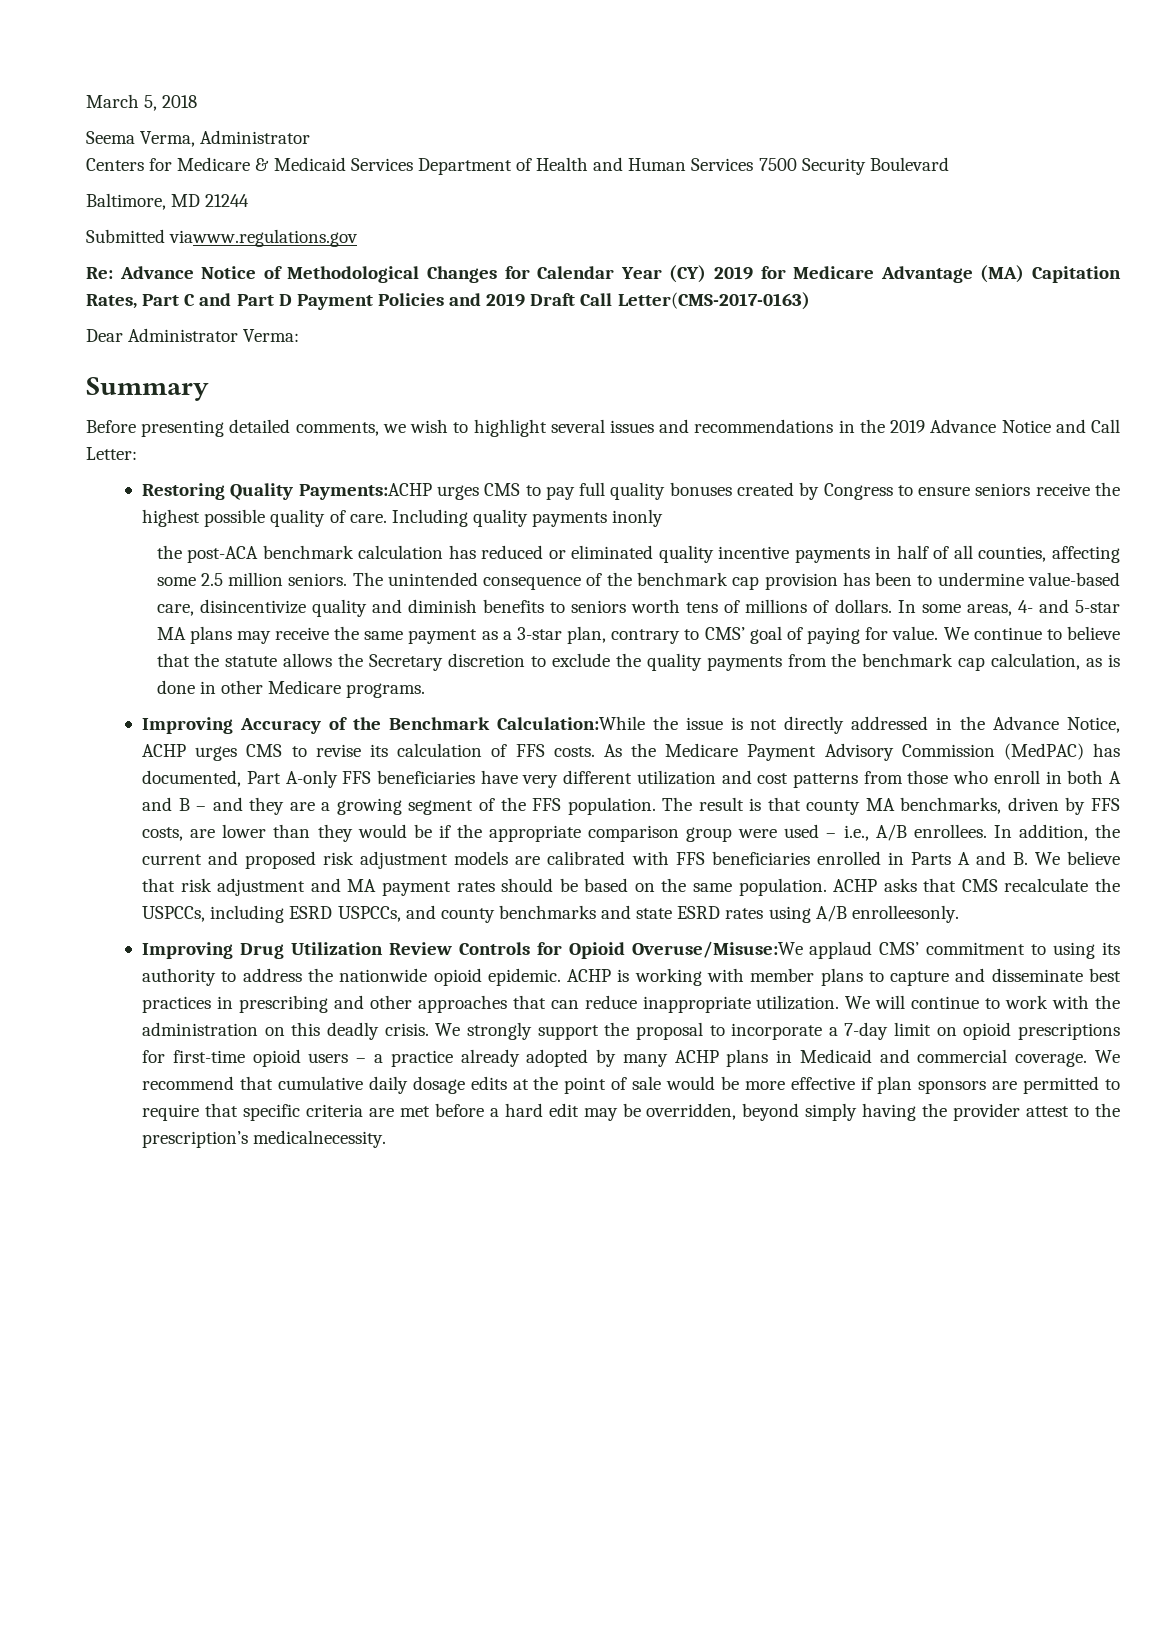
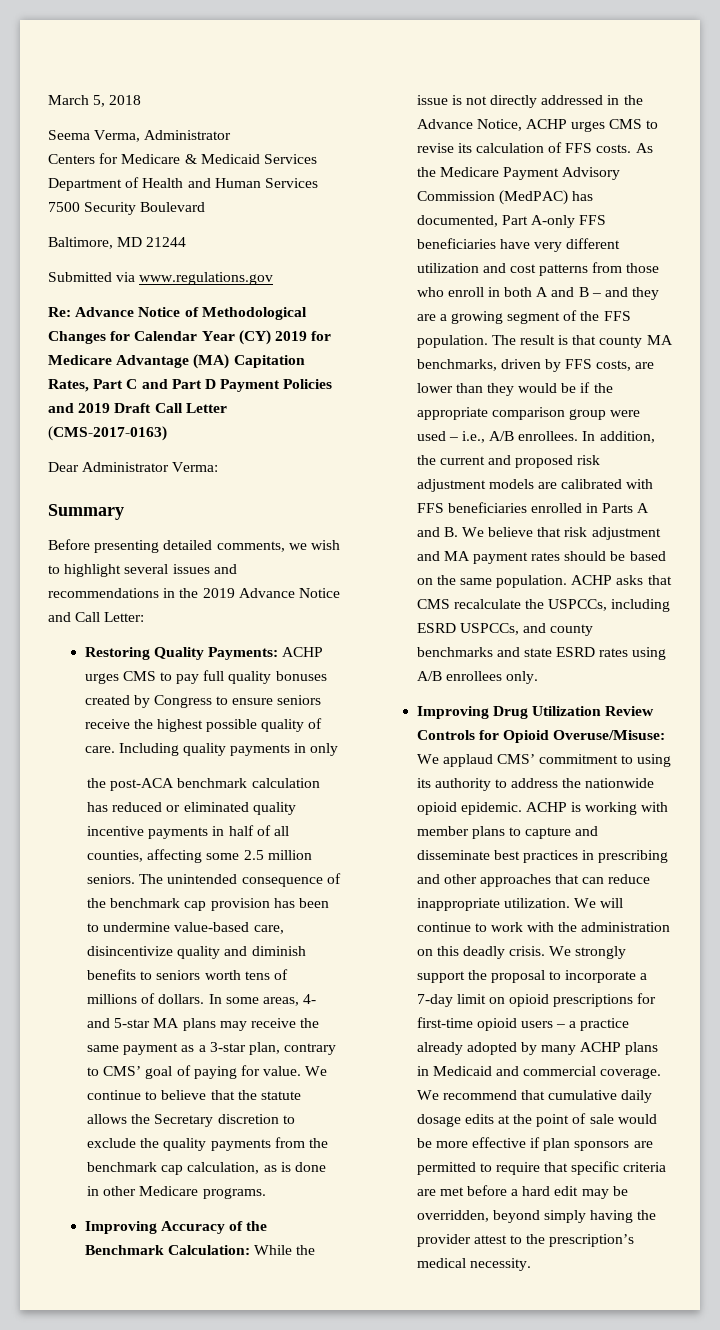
- Submitted viawww.regulations.gov
+ Submitted via www.regulations.gov
- Re: Advance Notice of Methodological Changes for Calendar Year (CY) 2019 for Medicare Advantage (MA) Capitation Rates, Part C and Part D Payment Policies and 2019 Draft Call Letter(CMS-2017-0163)
+ Re: Advance Notice of Methodological Changes for Calendar Year (CY) 2019 for Medicare Advantage (MA) Capitation Rates, Part C and Part D Payment Policies and 2019 Draft Call Letter (CMS-2017-0163)
- Restoring Quality Payments:ACHP urges CMS to pay full quality bonuses created by Congress to ensure seniors receive the highest possible quality of care.
+ Restoring Quality Payments: ACHP urges CMS to pay full quality bonuses created by Congress to ensure seniors receive the highest possible quality of care.
- Including quality payments inonly
+ Including quality payments in only
- Improving Accuracy of the Benchmark Calculation:While the issue is not directly addressed in the Advance Notice, ACHP urges CMS to revise its calculation of FFS costs.
+ Improving Accuracy of the Benchmark Calculation: While the issue is not directly addressed in the Advance Notice, ACHP urges CMS to revise its calculation of FFS costs.
- ACHP asks that CMS recalculate the USPCCs, including ESRD USPCCs, and county benchmarks and state ESRD rates using A/B enrolleesonly.
+ ACHP asks that CMS recalculate the USPCCs, including ESRD USPCCs, and county benchmarks and state ESRD rates using A/B enrollees only.
- Improving Drug Utilization Review Controls for Opioid Overuse/Misuse:We applaud CMS’ commitment to using its authority to address the nationwide opioid epidemic.
+ Improving Drug Utilization Review Controls for Opioid Overuse/Misuse: We applaud CMS’ commitment to using its authority to address the nationwide opioid epidemic.
- We recommend that cumulative daily dosage edits at the point of sale would be more effective if plan sponsors are permitted to require that specific criteria are met before a hard edit may be overridden, beyond simply having the provider attest to the prescription’s medicalnecessity.
+ We recommend that cumulative daily dosage edits at the point of sale would be more effective if plan sponsors are permitted to require that specific criteria are met before a hard edit may be overridden, beyond simply having the provider attest to the prescription’s medical necessity.

